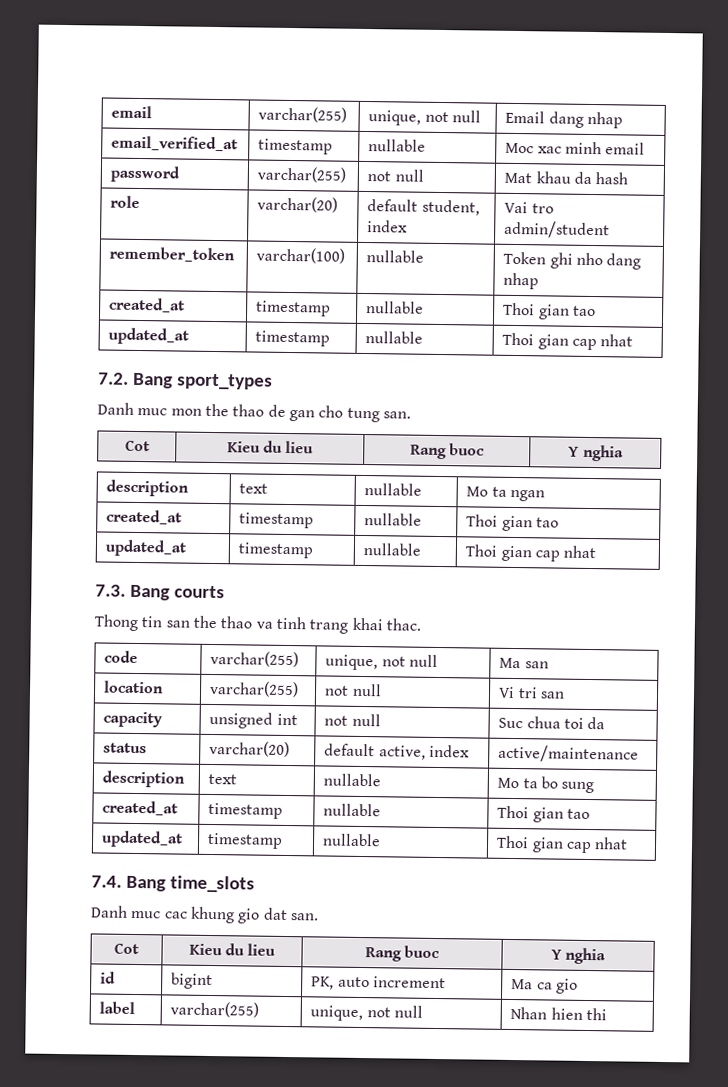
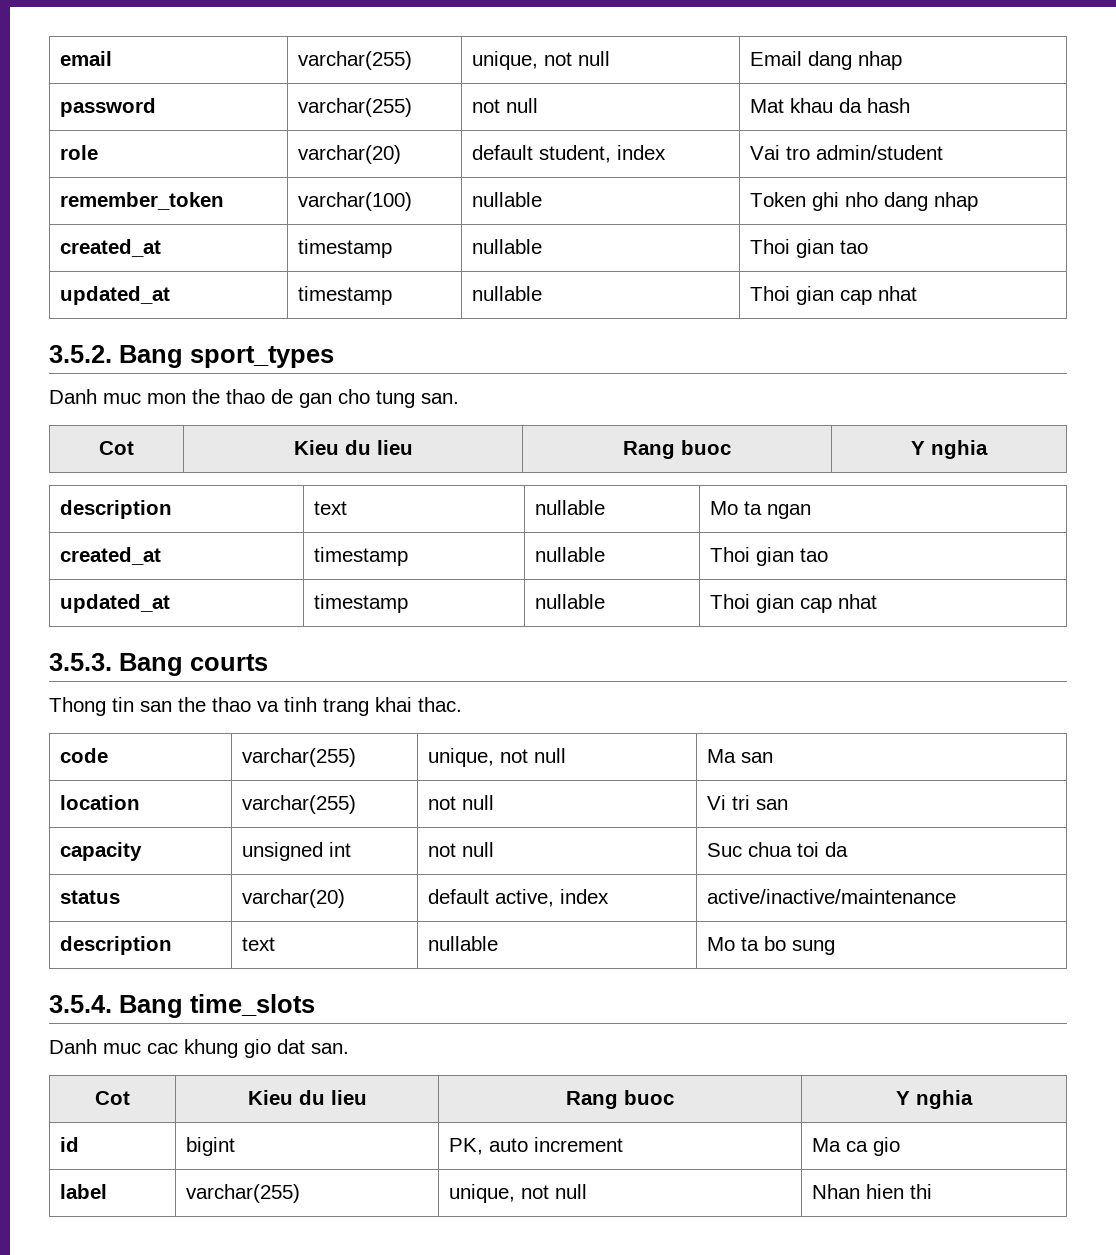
- email_verified_at | timestamp | nullable | Moc xac minh email
- 7.2. Bang sport_types
+ 3.5.2. Bang sport_types
- 7.3. Bang courts
+ 3.5.3. Bang courts
- status | varchar(20) | default active, index | active/maintenance
+ status | varchar(20) | default active, index | active/inactive/maintenance
  description | text | nullable | Mo ta bo sung
- created_at | timestamp | nullable | Thoi gian tao
- updated_at | timestamp | nullable | Thoi gian cap nhat
- 7.4. Bang time_slots
+ 3.5.4. Bang time_slots

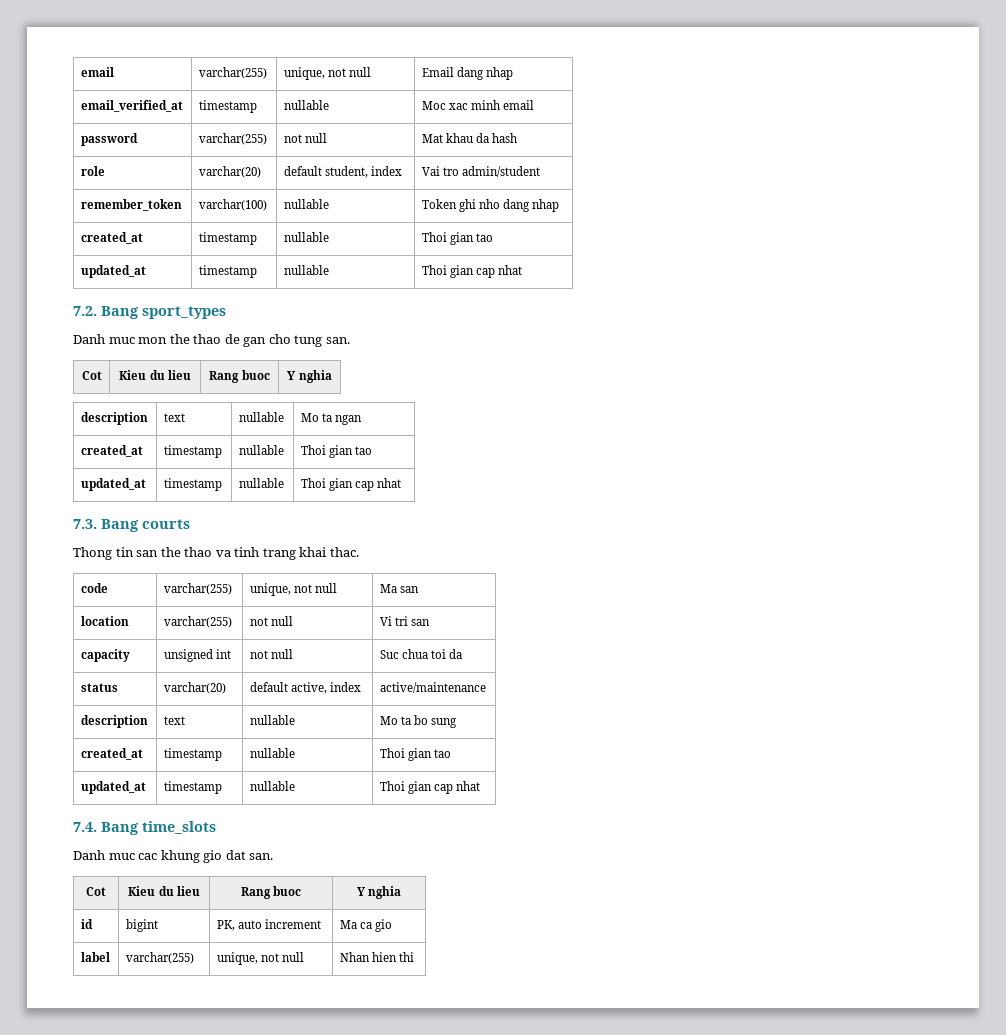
+ email_verified_at | timestamp | nullable | Moc xac minh email
- 3.5.2. Bang sport_types
+ 7.2. Bang sport_types
- 3.5.3. Bang courts
+ 7.3. Bang courts
- status | varchar(20) | default active, index | active/inactive/maintenance
+ status | varchar(20) | default active, index | active/maintenance
  description | text | nullable | Mo ta bo sung
- 3.5.4. Bang time_slots
+ created_at | timestamp | nullable | Thoi gian tao
+ updated_at | timestamp | nullable | Thoi gian cap nhat
+ 7.4. Bang time_slots

